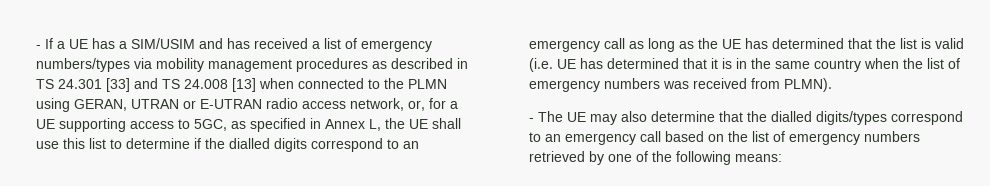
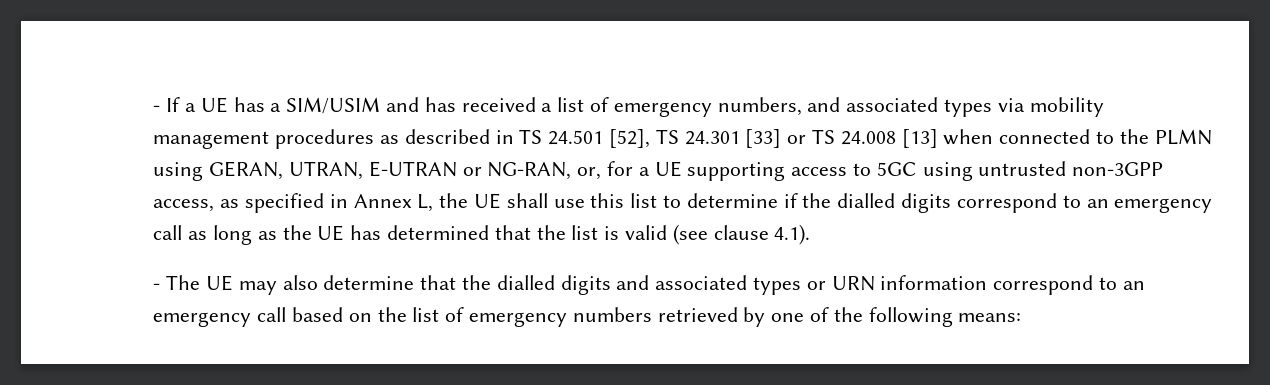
- - If a UE has a SIM/USIM and has received a list of emergency numbers/types via mobility management procedures as described in TS 24.301 [33] and TS 24.008 [13] when connected to the PLMN using GERAN, UTRAN or E-UTRAN radio access network, or, for a UE supporting access to 5GC, as specified in Annex L, the UE shall use this list to determine if the dialled digits correspond to an emergency call as long as the UE has determined that the list is valid (i.e. UE has determined that it is in the same country when the list of emergency numbers was received from PLMN).
+ - If a UE has a SIM/USIM and has received a list of emergency numbers, and associated types via mobility management procedures as described in TS 24.501 [52], TS 24.301 [33] or TS 24.008 [13] when connected to the PLMN using GERAN, UTRAN, E-UTRAN or NG-RAN, or, for a UE supporting access to 5GC using untrusted non-3GPP access, as specified in Annex L, the UE shall use this list to determine if the dialled digits correspond to an emergency call as long as the UE has determined that the list is valid (see clause 4.1).
- - The UE may also determine that the dialled digits/types correspond to an emergency call based on the list of emergency numbers retrieved by one of the following means:
+ - The UE may also determine that the dialled digits and associated types or URN information correspond to an emergency call based on the list of emergency numbers retrieved by one of the following means:

